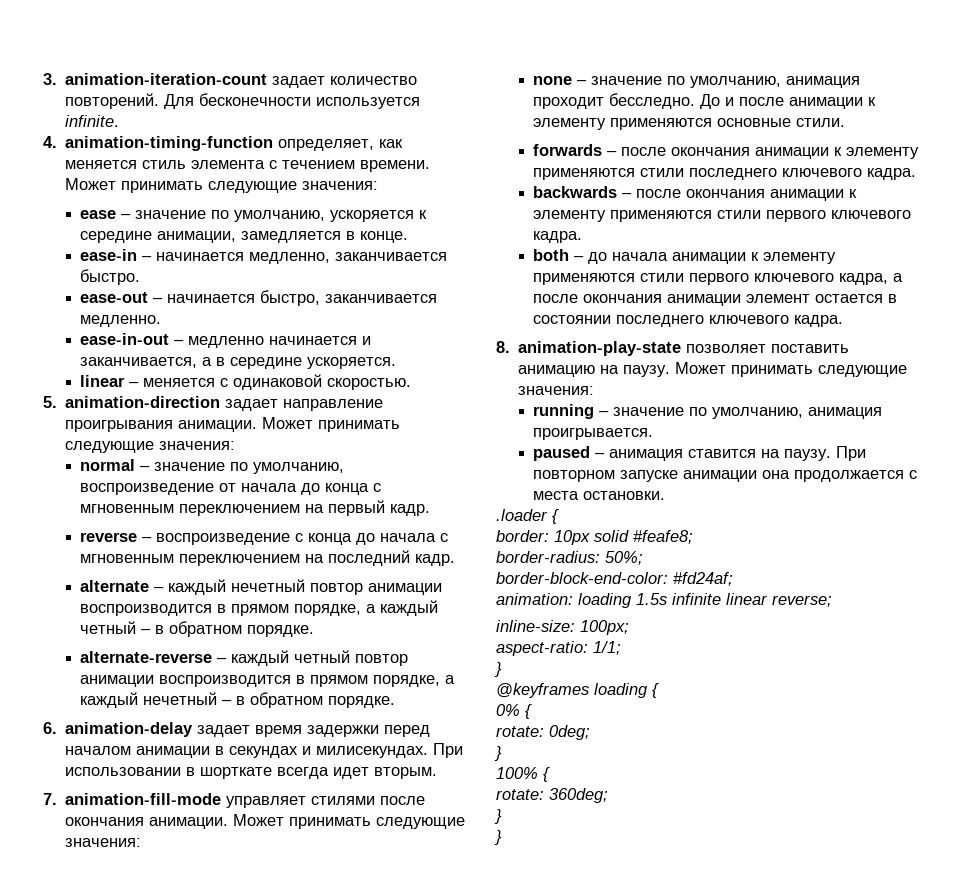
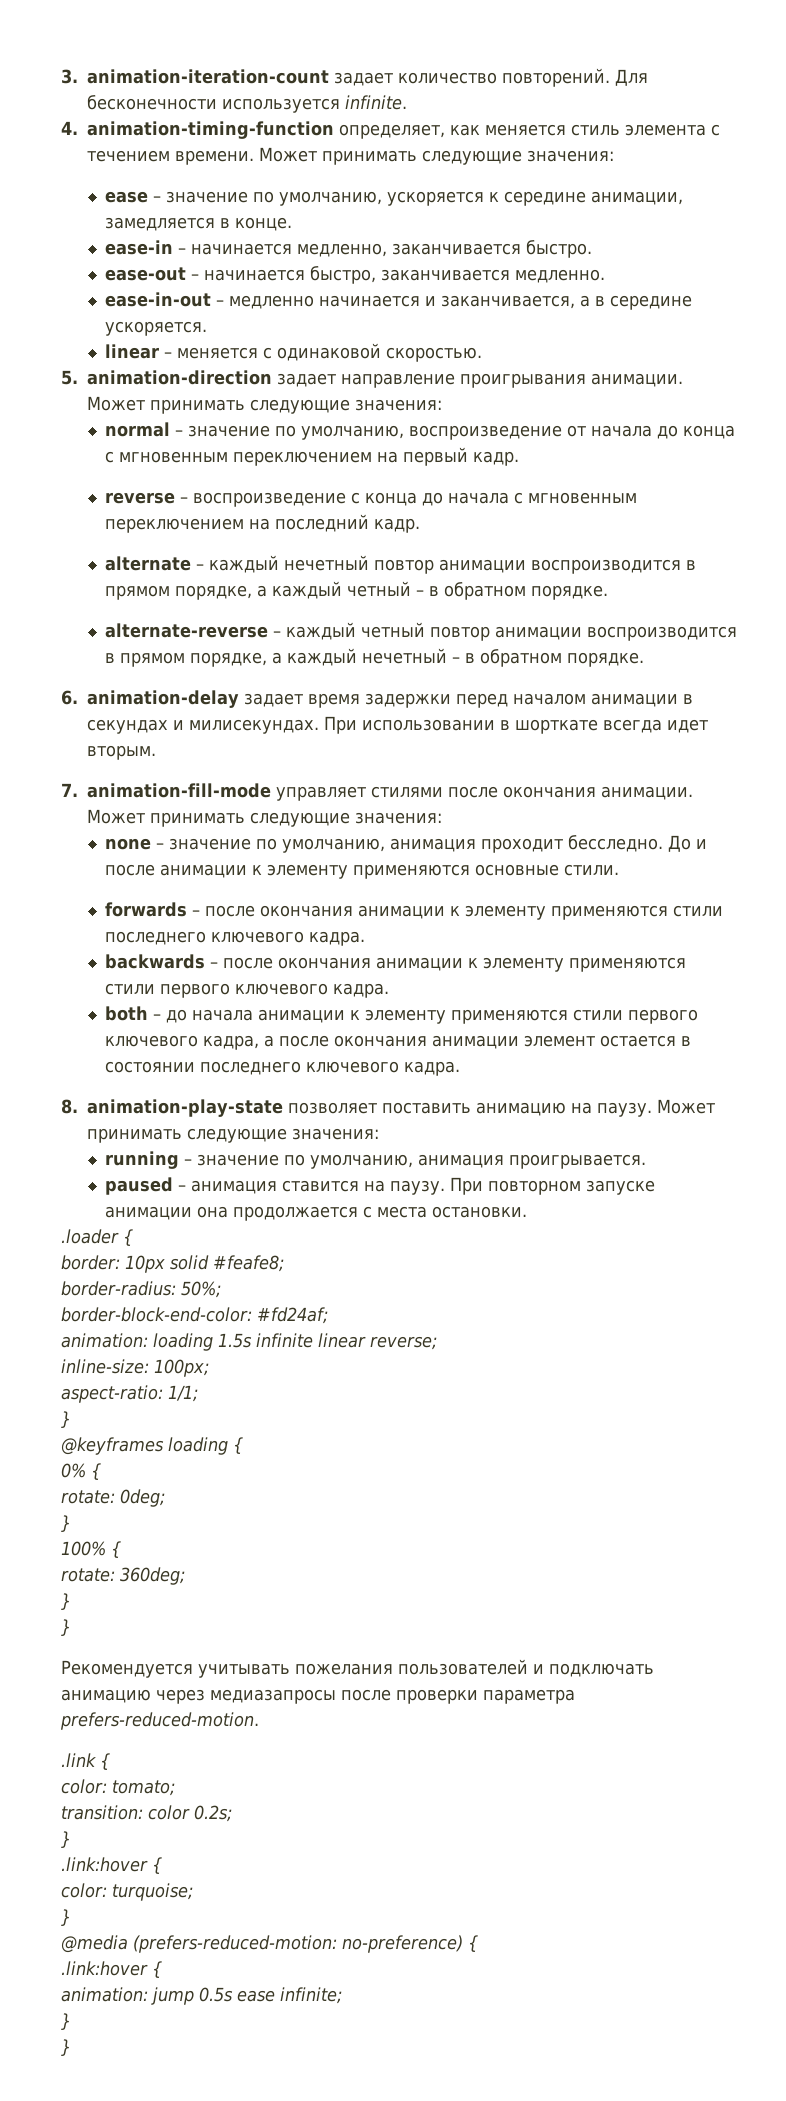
+ Рекомендуется учитывать пожелания пользователей и подключать анимацию через медиазапросы после проверки параметра prefers-reduced-motion.
+ .link {
+ color: tomato;
+ transition: color 0.2s;
+ }
+ .link:hover {
+ color: turquoise;
+ }
+ @media (prefers-reduced-motion: no-preference) {
+ .link:hover {
+ animation: jump 0.5s ease infinite;
+ }
+ }

